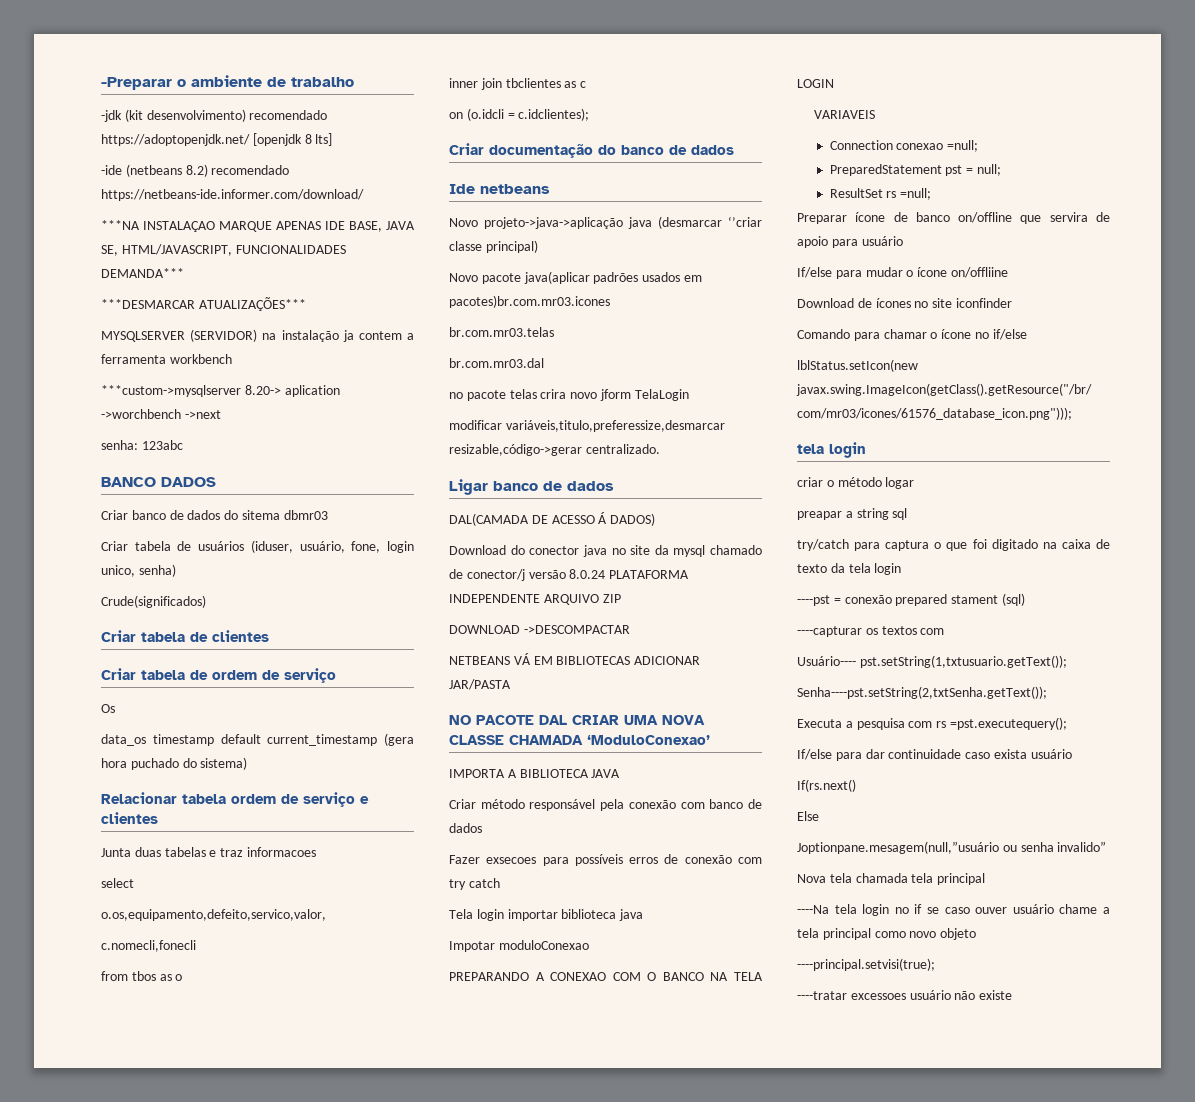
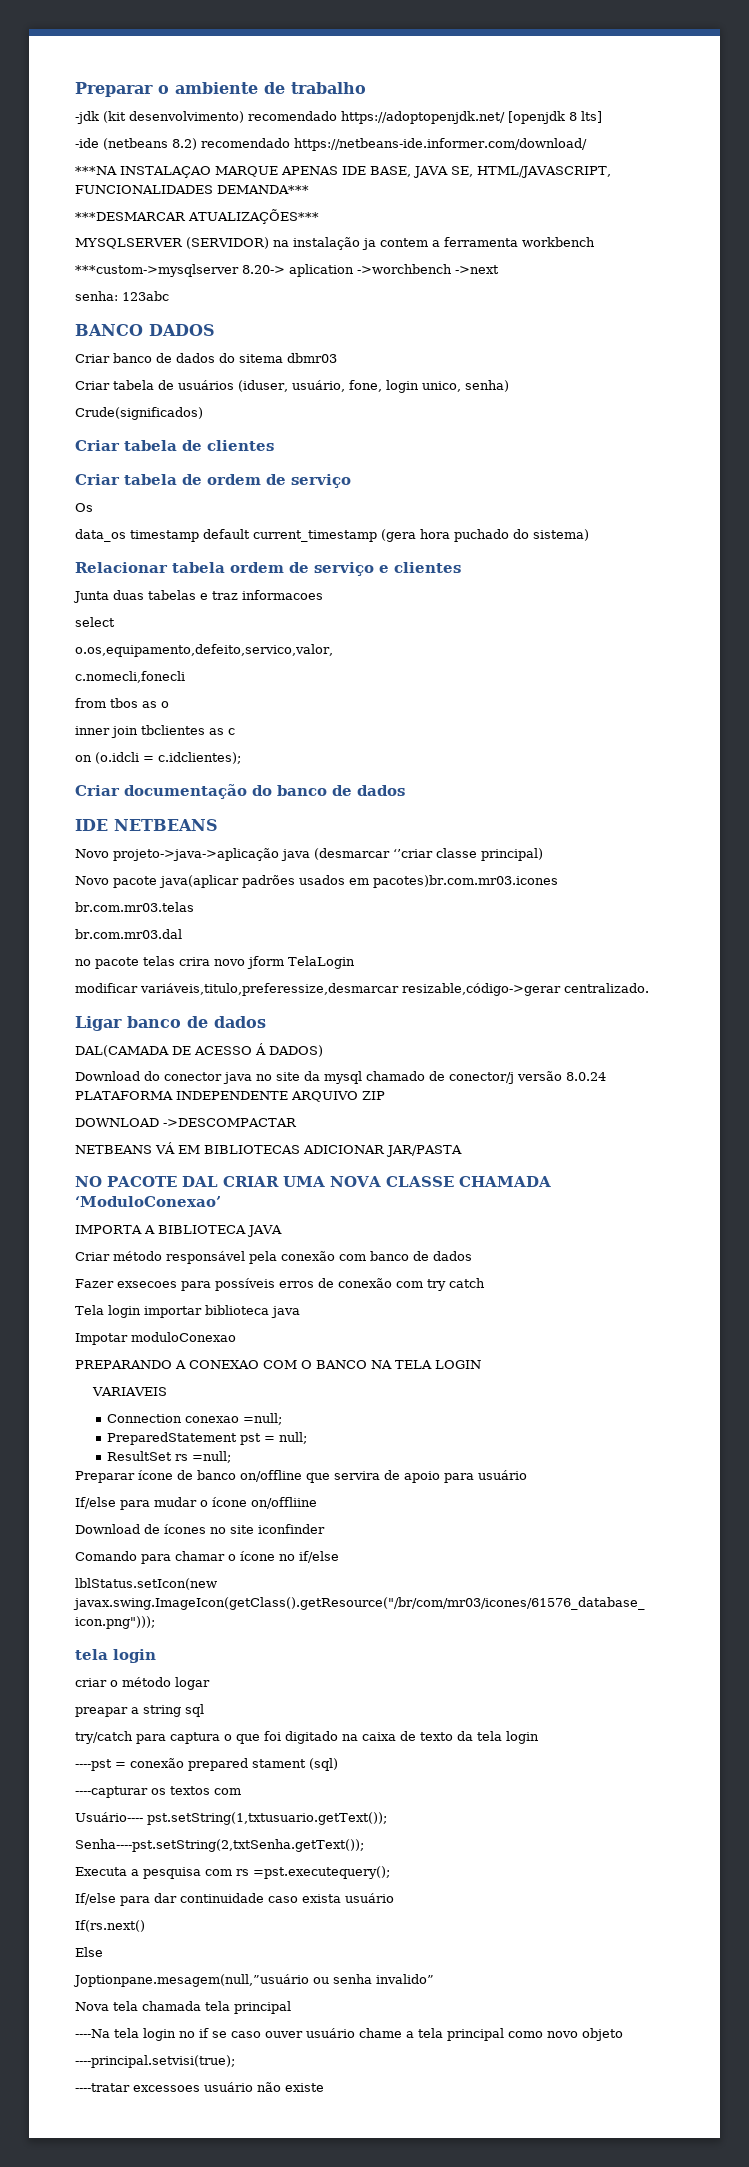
- -Preparar o ambiente de trabalho
+ Preparar o ambiente de trabalho
- Ide netbeans
+ IDE NETBEANS

